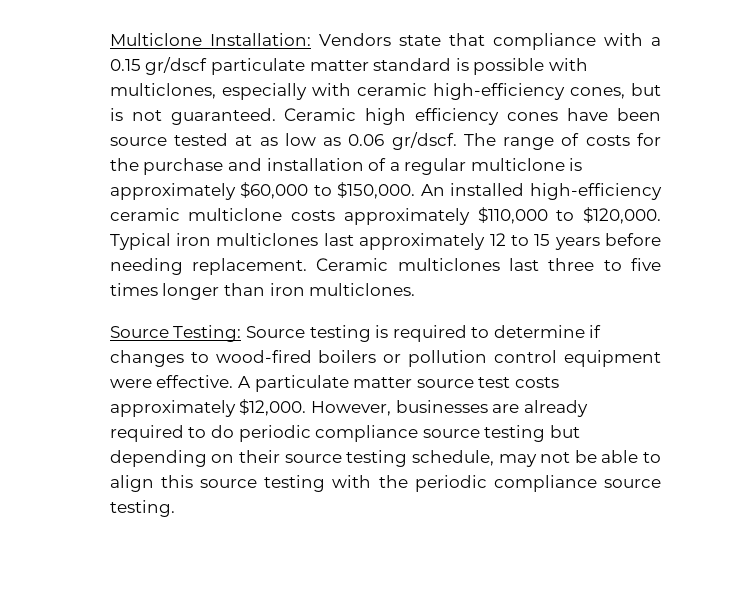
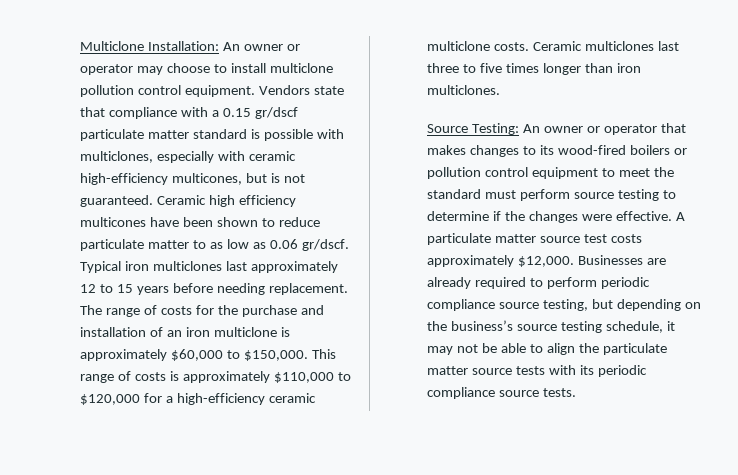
- Multiclone Installation: Vendors state that compliance with a 0.15 gr/dscf particulate matter standard is possible with multiclones, especially with ceramic high-efficiency cones, but is not guaranteed.
+ Multiclone Installation: An owner or operator may choose to install multiclone pollution control equipment. Vendors state that compliance with a 0.15 gr/dscf particulate matter standard is possible with multiclones, especially with ceramic high-efficiency multicones, but is not guaranteed.
- Ceramic high efficiency cones have been source tested at as low as 0.06 gr/dscf.
+ Ceramic high efficiency multicones have been shown to reduce particulate matter to as low as 0.06 gr/dscf.
- The range of costs for the purchase and installation of a regular multiclone is approximately $60,000 to $150,000. An installed high-efficiency ceramic multiclone costs approximately $110,000 to $120,000.
+ The range of costs for the purchase and installation of an iron multiclone is approximately $60,000 to $150,000. This range of costs is approximately $110,000 to $120,000 for a high-efficiency ceramic multiclone costs.
- Source Testing: Source testing is required to determine if changes to wood-fired boilers or pollution control equipment were effective.
+ Source Testing: An owner or operator that makes changes to its wood-fired boilers or pollution control equipment to meet the standard must perform source testing to determine if the changes were effective.
- However, businesses are already required to do periodic compliance source testing but depending on their source testing schedule, may not be able to align this source testing with the periodic compliance source testing.
+ Businesses are already required to perform periodic compliance source testing, but depending on the business’s source testing schedule, it may not be able to align the particulate matter source tests with its periodic compliance source tests.

